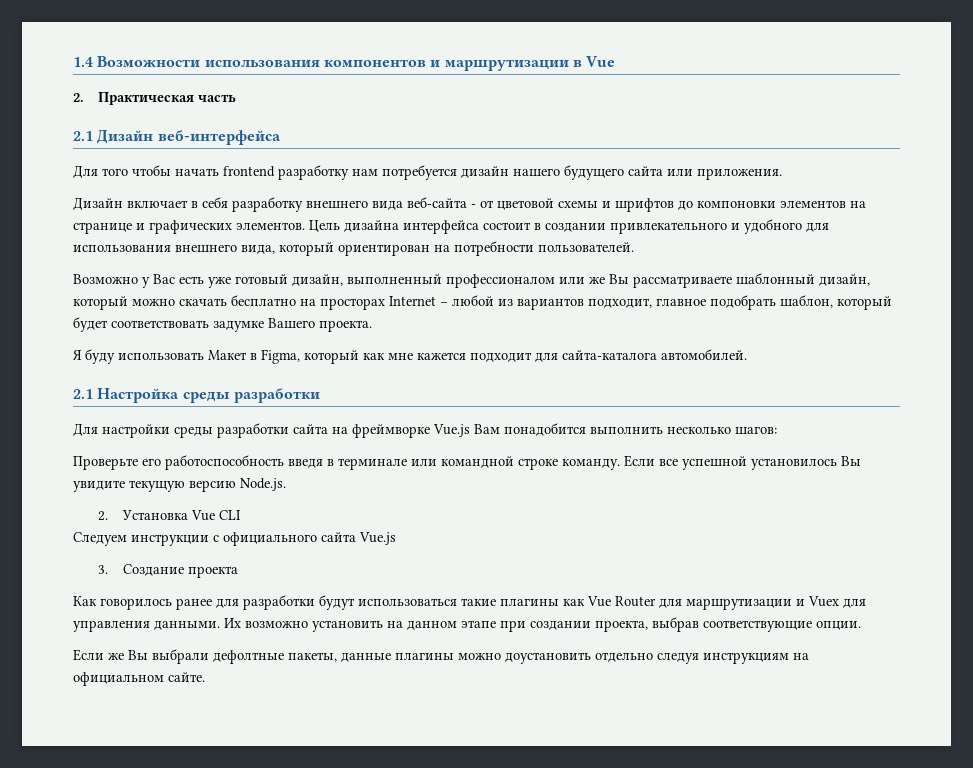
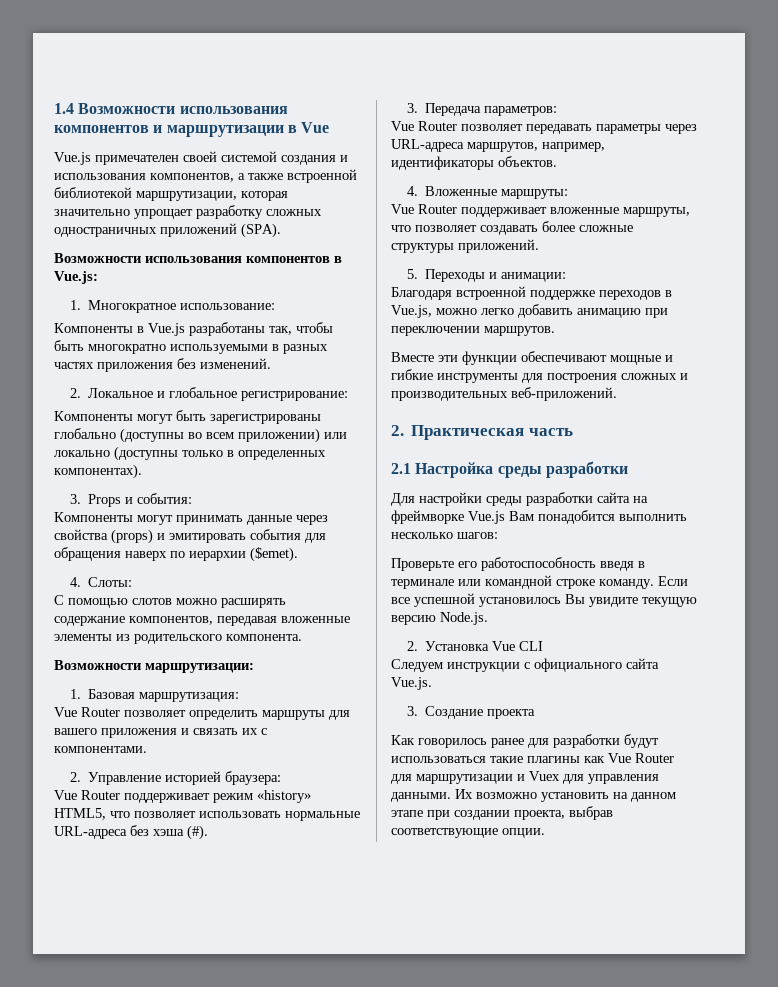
+ Vue.js примечателен своей системой создания и использования компонентов, а также встроенной библиотекой маршрутизации, которая значительно упрощает разработку сложных одностраничных приложений (SPA).
+ Возможности использования компонентов в Vue.js:
+ 1. Многократное использование:
+ Компоненты в Vue.js разработаны так, чтобы быть многократно используемыми в разных частях приложения без изменений.
+ 2. Локальное и глобальное регистрирование:
+ Компоненты могут быть зарегистрированы глобально (доступны во всем приложении) или локально (доступны только в определенных компонентах).
+ 3. Props и события:
+ Компоненты могут принимать данные через свойства (props) и эмитировать события для обращения наверх по иерархии ($emet).
+ 4. Слоты:
+ С помощью слотов можно расширять содержание компонентов, передавая вложенные элементы из родительского компонента.
+ Возможности маршрутизации:
+ 1. Базовая маршрутизация:
+ Vue Router позволяет определить маршруты для вашего приложения и связать их с компонентами.
+ 2. Управление историей браузера:
+ Vue Router поддерживает режим «history» HTML5, что позволяет использовать нормальные URL-адреса без хэша (#).
+ 3. Передача параметров:
+ Vue Router позволяет передавать параметры через URL-адреса маршрутов, например, идентификаторы объектов.
+ 4. Вложенные маршруты:
+ Vue Router поддерживает вложенные маршруты, что позволяет создавать более сложные структуры приложений.
+ 5. Переходы и анимации:
+ Благодаря встроенной поддержке переходов в Vue.js, можно легко добавить анимацию при переключении маршрутов.
+ Вместе эти функции обеспечивают мощные и гибкие инструменты для построения сложных и производительных веб-приложений.
  2. Практическая часть
- 2.1 Дизайн веб-интерфейса
- Для того чтобы начать frontend разработку нам потребуется дизайн нашего будущего сайта или приложения.
- Дизайн включает в себя разработку внешнего вида веб-сайта - от цветовой схемы и шрифтов до компоновки элементов на странице и графических элементов. Цель дизайна интерфейса состоит в создании привлекательного и удобного для использования внешнего вида, который ориентирован на потребности пользователей.
- Возможно у Вас есть уже готовый дизайн, выполненный профессионалом или же Вы рассматриваете шаблонный дизайн, который можно скачать бесплатно на просторах Internet – любой из вариантов подходит, главное подобрать шаблон, который будет соответствовать задумке Вашего проекта.
- Я буду использовать Макет в Figma, который как мне кажется подходит для сайта-каталога автомобилей.
- Следуем инструкции с официального сайта Vue.js
+ Следуем инструкции с официального сайта Vue.js.
- Если же Вы выбрали дефолтные пакеты, данные плагины можно доустановить отдельно следуя инструкциям на официальном сайте.

